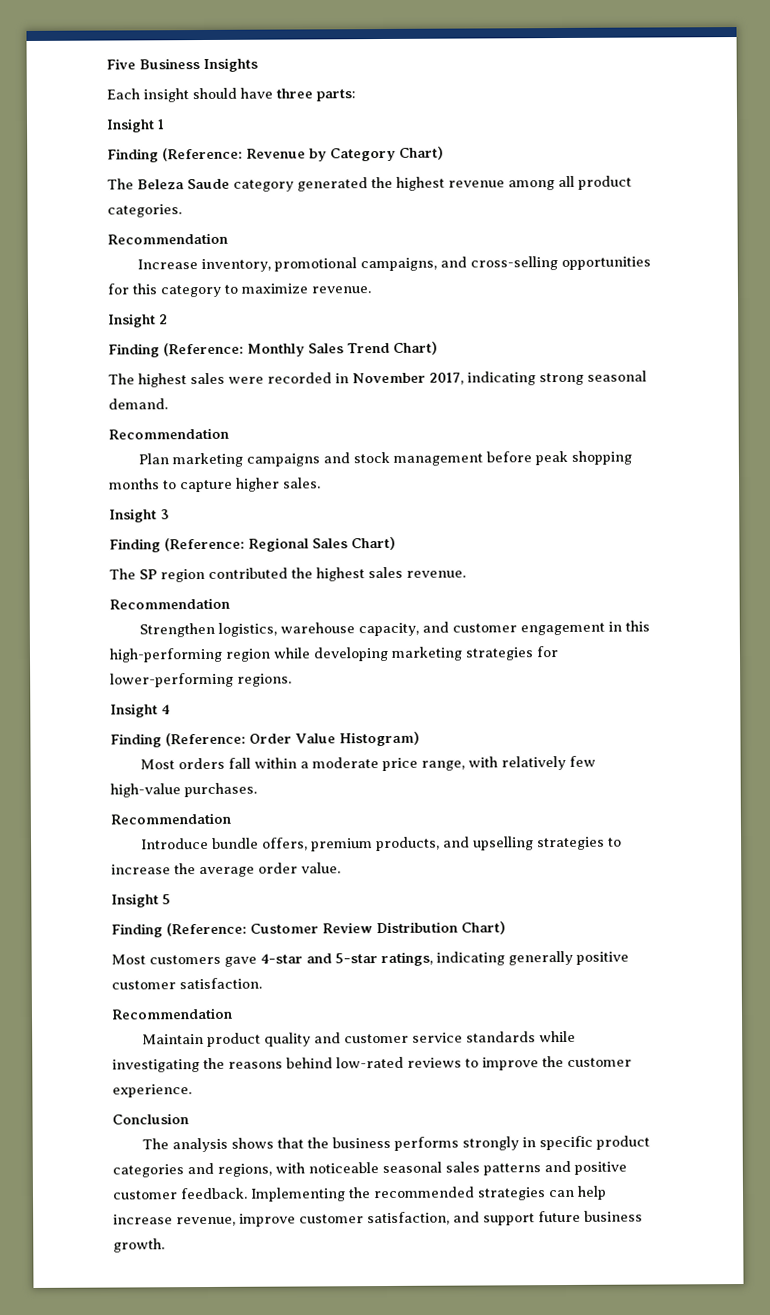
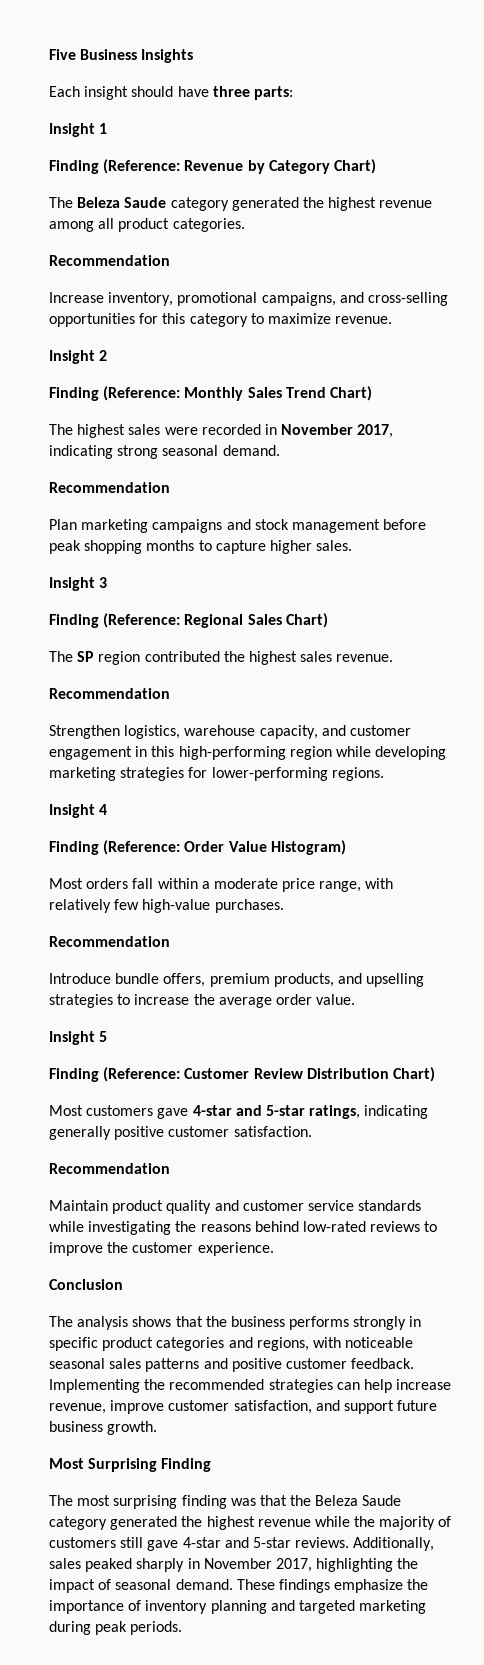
+ Most Surprising Finding
+ The most surprising finding was that the Beleza Saude category generated the highest revenue while the majority of customers still gave 4-star and 5-star reviews. Additionally, sales peaked sharply in November 2017, highlighting the impact of seasonal demand. These findings emphasize the importance of inventory planning and targeted marketing during peak periods.

